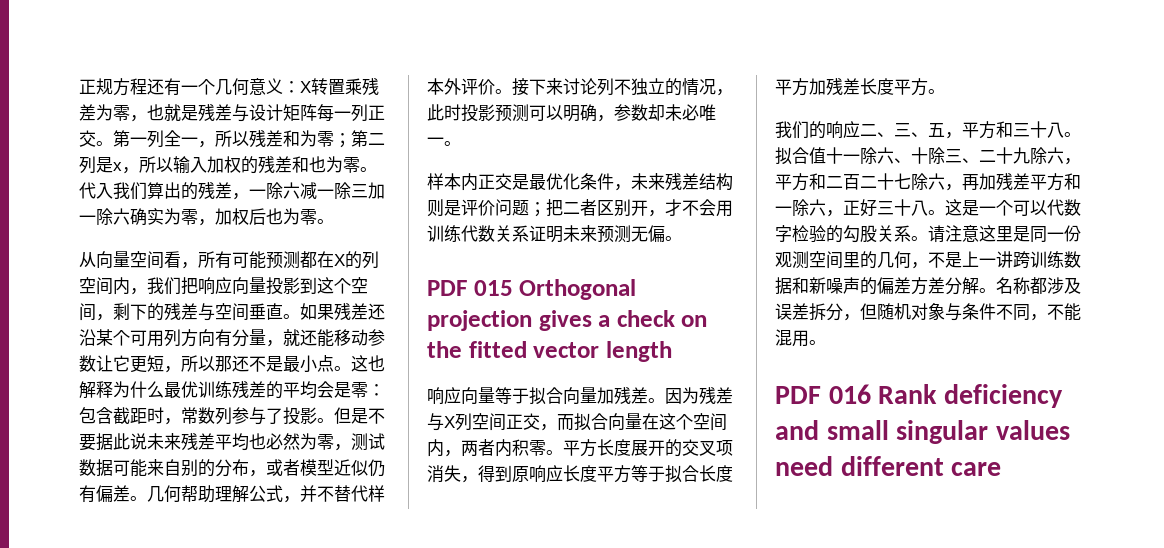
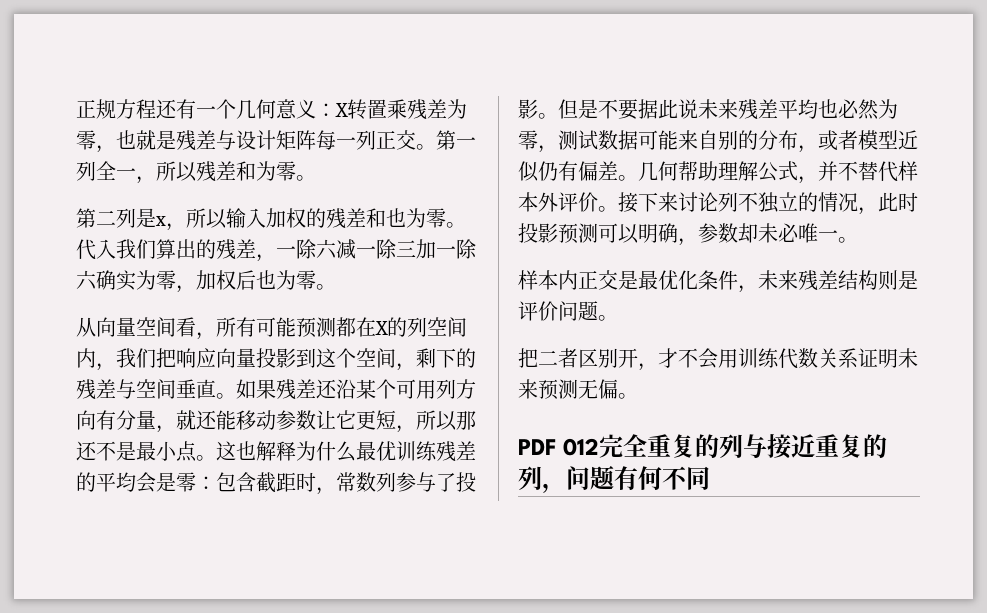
- 第一列全一，所以残差和为零；第二列是x，所以输入加权的残差和也为零。
+ 第一列全一，所以残差和为零。
+ 第二列是x，所以输入加权的残差和也为零。
- 样本内正交是最优化条件，未来残差结构则是评价问题；把二者区别开，才不会用训练代数关系证明未来预测无偏。
+ 样本内正交是最优化条件，未来残差结构则是评价问题。
+ 把二者区别开，才不会用训练代数关系证明未来预测无偏。
- PDF 015 Orthogonal projection gives a check on the fitted vector length
- 响应向量等于拟合向量加残差。因为残差与X列空间正交，而拟合向量在这个空间内，两者内积零。平方长度展开的交叉项消失，得到原响应长度平方等于拟合长度平方加残差长度平方。
- 我们的响应二、三、五，平方和三十八。拟合值十一除六、十除三、二十九除六，平方和二百二十七除六，再加残差平方和一除六，正好三十八。这是一个可以代数字检验的勾股关系。请注意这里是同一份观测空间里的几何，不是上一讲跨训练数据和新噪声的偏差方差分解。名称都涉及误差拆分，但随机对象与条件不同，不能混用。
- PDF 016 Rank deficiency and small singular values need different care
+ PDF 012完全重复的列与接近重复的列，问题有何不同

